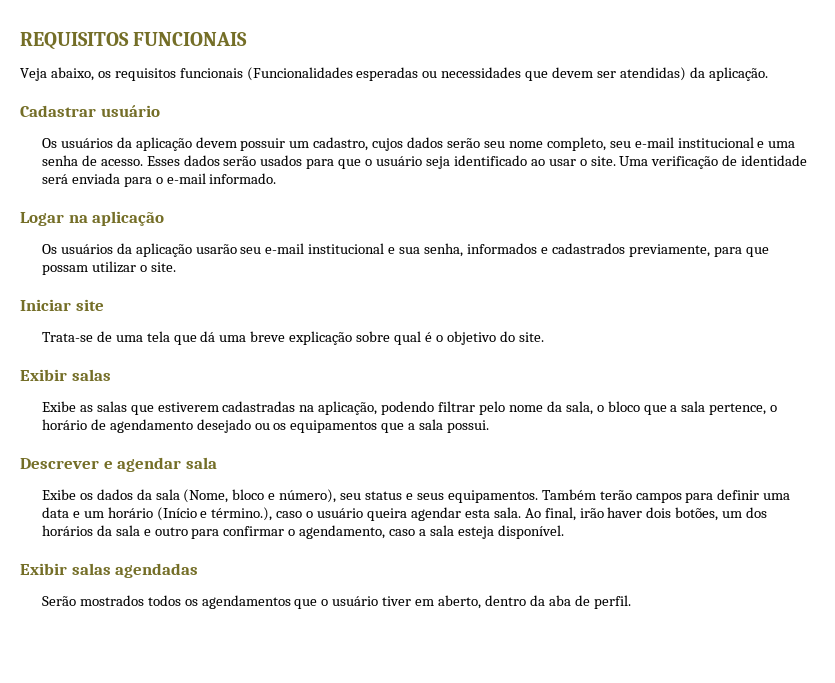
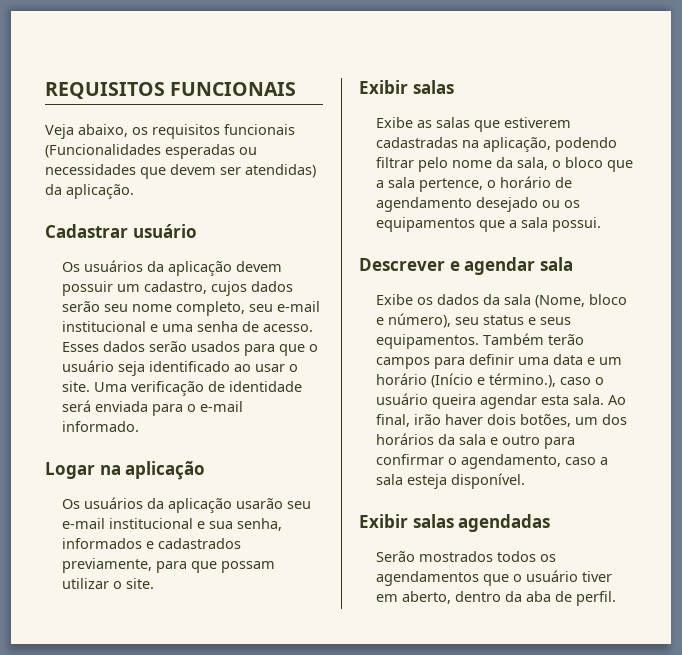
- Iniciar site
- Trata-se de uma tela que dá uma breve explicação sobre qual é o objetivo do site.

